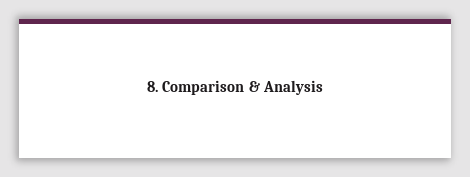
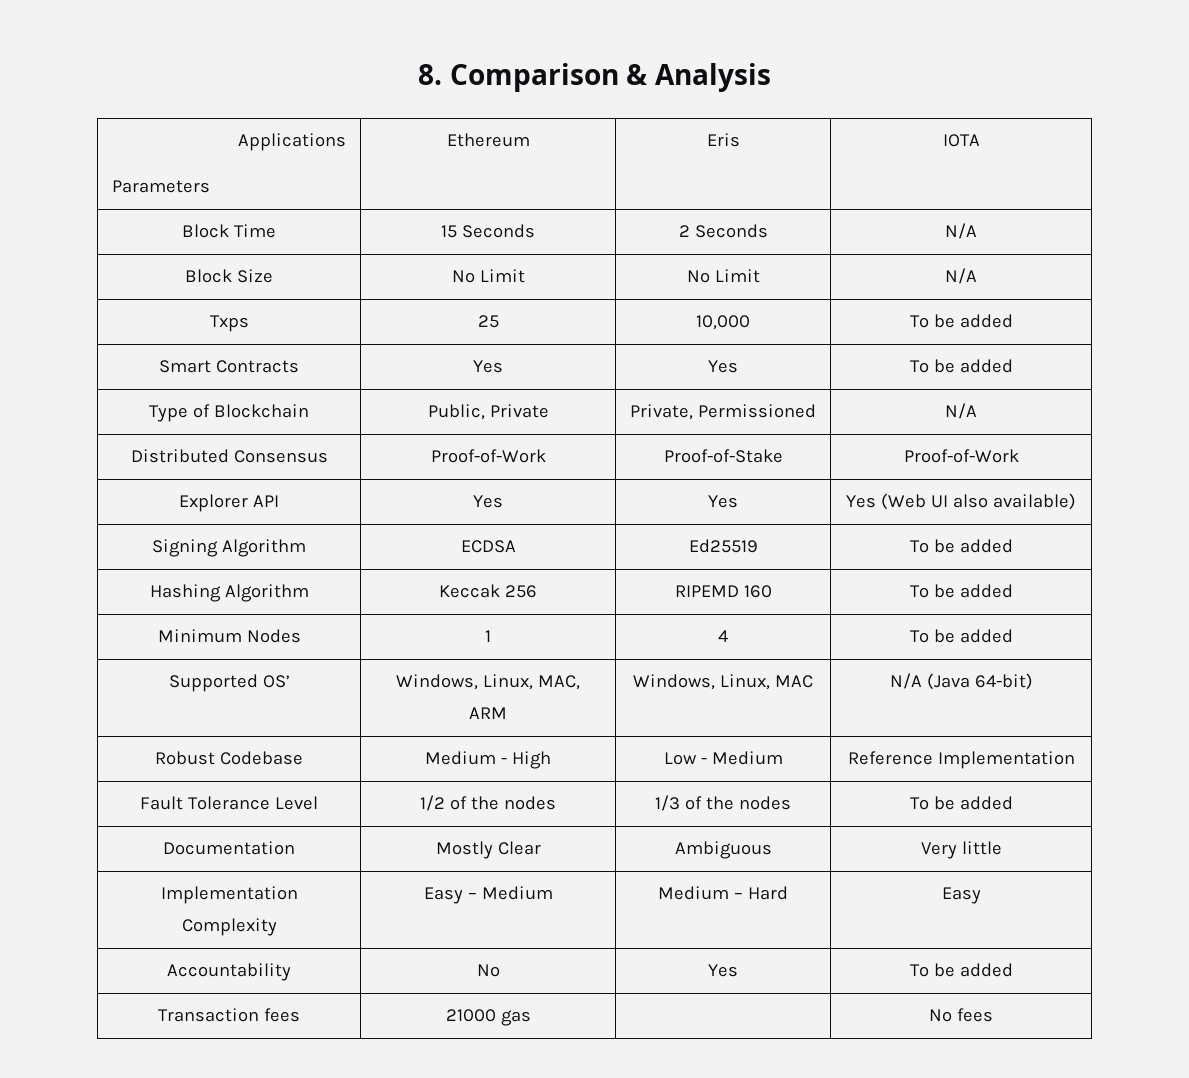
+ Applications
+ Parameters | Ethereum | Eris | IOTA
+ Block Time | 15 Seconds | 2 Seconds | N/A
+ Block Size | No Limit | No Limit | N/A
+ Txps | 25 | 10,000 | To be added
+ Smart Contracts | Yes | Yes | To be added
+ Type of Blockchain | Public, Private | Private, Permissioned | N/A
+ Distributed Consensus | Proof-of-Work | Proof-of-Stake | Proof-of-Work
+ Explorer API | Yes | Yes | Yes (Web UI also available)
+ Signing Algorithm | ECDSA | Ed25519 | To be added
+ Hashing Algorithm | Keccak 256 | RIPEMD 160 | To be added
+ Minimum Nodes | 1 | 4 | To be added
+ Supported OS’ | Windows, Linux, MAC, ARM | Windows, Linux, MAC | N/A (Java 64-bit)
+ Robust Codebase | Medium - High | Low - Medium | Reference Implementation
+ Fault Tolerance Level | 1/2 of the nodes | 1/3 of the nodes | To be added
+ Documentation | Mostly Clear | Ambiguous | Very little
+ Implementation Complexity | Easy – Medium | Medium – Hard | Easy
+ Accountability | No | Yes | To be added
+ Transaction fees | 21000 gas | | No fees

